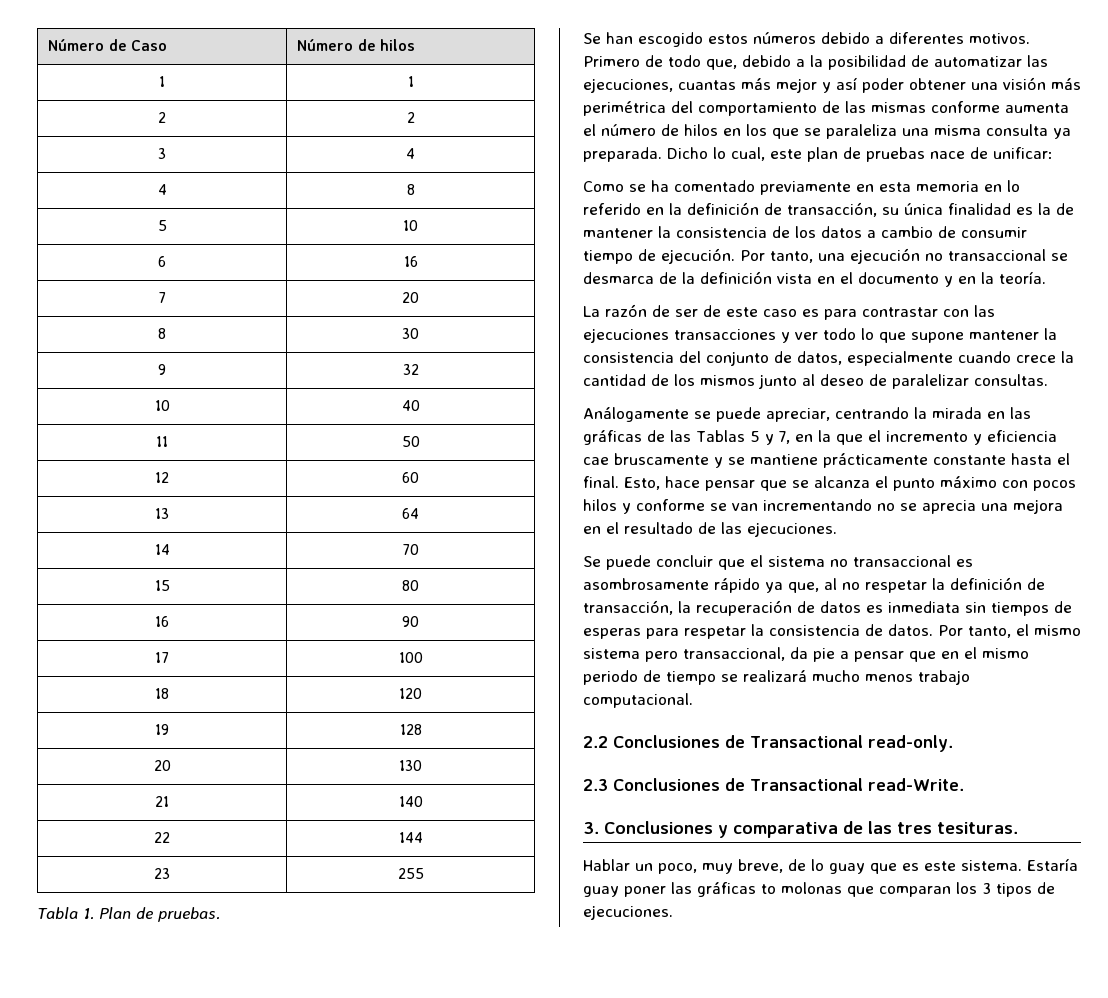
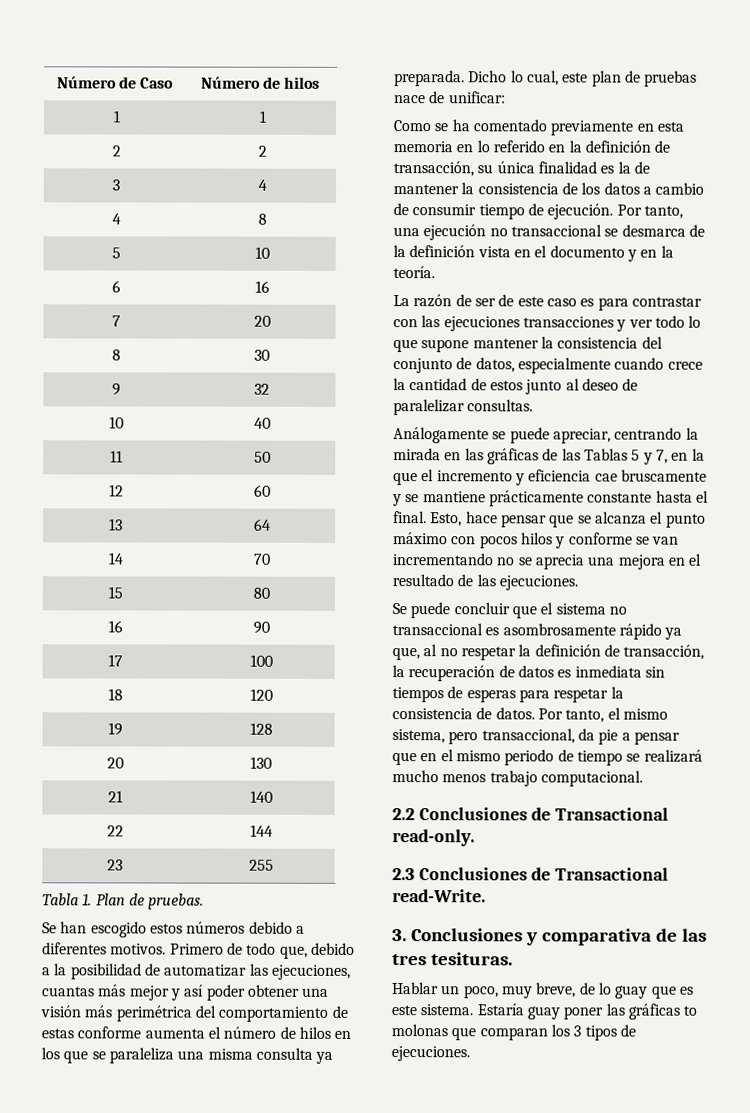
- Primero de todo que, debido a la posibilidad de automatizar las ejecuciones, cuantas más mejor y así poder obtener una visión más perimétrica del comportamiento de las mismas conforme aumenta el número de hilos en los que se paraleliza una misma consulta ya preparada.
+ Primero de todo que, debido a la posibilidad de automatizar las ejecuciones, cuantas más mejor y así poder obtener una visión más perimétrica del comportamiento de estas conforme aumenta el número de hilos en los que se paraleliza una misma consulta ya preparada.
- La razón de ser de este caso es para contrastar con las ejecuciones transacciones y ver todo lo que supone mantener la consistencia del conjunto de datos, especialmente cuando crece la cantidad de los mismos junto al deseo de paralelizar consultas.
+ La razón de ser de este caso es para contrastar con las ejecuciones transacciones y ver todo lo que supone mantener la consistencia del conjunto de datos, especialmente cuando crece la cantidad de estos junto al deseo de paralelizar consultas.
- Por tanto, el mismo sistema pero transaccional, da pie a pensar que en el mismo periodo de tiempo se realizará mucho menos trabajo computacional.
+ Por tanto, el mismo sistema, pero transaccional, da pie a pensar que en el mismo periodo de tiempo se realizará mucho menos trabajo computacional.

